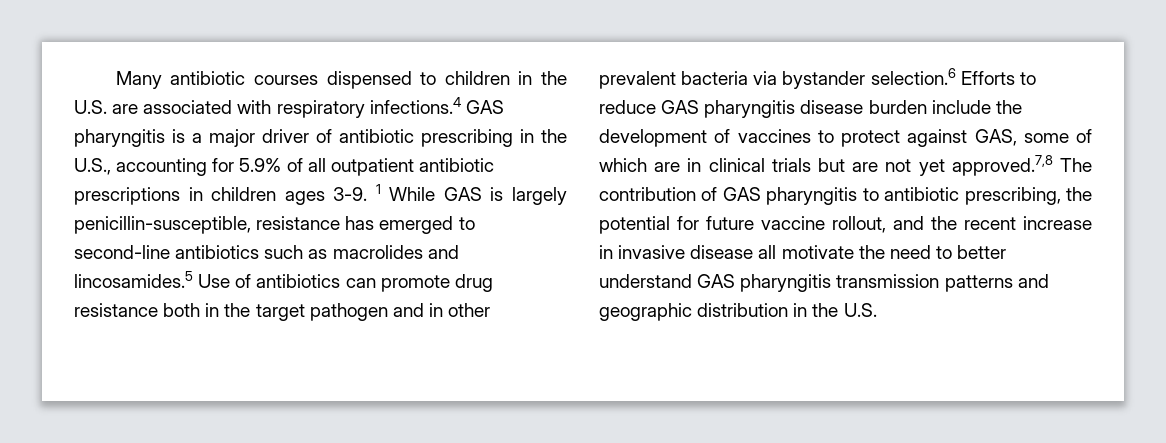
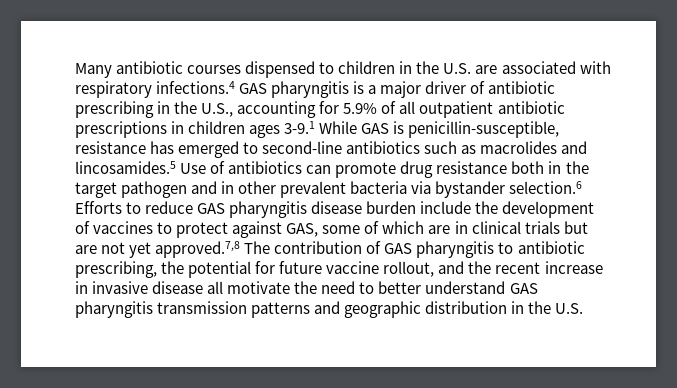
- Many antibiotic courses dispensed to children in the U.S. are associated with respiratory infections.4 GAS pharyngitis is a major driver of antibiotic prescribing in the U.S., accounting for 5.9% of all outpatient antibiotic prescriptions in children ages 3-9. 1 While GAS is largely penicillin-susceptible, resistance has emerged to second-line antibiotics such as macrolides and lincosamides.5 Use of antibiotics can promote drug resistance both in the target pathogen and in other prevalent bacteria via bystander selection.6 Efforts to reduce GAS pharyngitis disease burden include the development of vaccines to protect against GAS, some of which are in clinical trials but are not yet approved.7,8 The contribution of GAS pharyngitis to antibiotic prescribing, the potential for future vaccine rollout, and the recent increase in invasive disease all motivate the need to better understand GAS pharyngitis transmission patterns and geographic distribution in the U.S.
+ Many antibiotic courses dispensed to children in the U.S. are associated with respiratory infections.4 GAS pharyngitis is a major driver of antibiotic prescribing in the U.S., accounting for 5.9% of all outpatient antibiotic prescriptions in children ages 3-9.1 While GAS is penicillin-susceptible, resistance has emerged to second-line antibiotics such as macrolides and lincosamides.5 Use of antibiotics can promote drug resistance both in the target pathogen and in other prevalent bacteria via bystander selection.6 Efforts to reduce GAS pharyngitis disease burden include the development of vaccines to protect against GAS, some of which are in clinical trials but are not yet approved.7,8 The contribution of GAS pharyngitis to antibiotic prescribing, the potential for future vaccine rollout, and the recent increase in invasive disease all motivate the need to better understand GAS pharyngitis transmission patterns and geographic distribution in the U.S.

